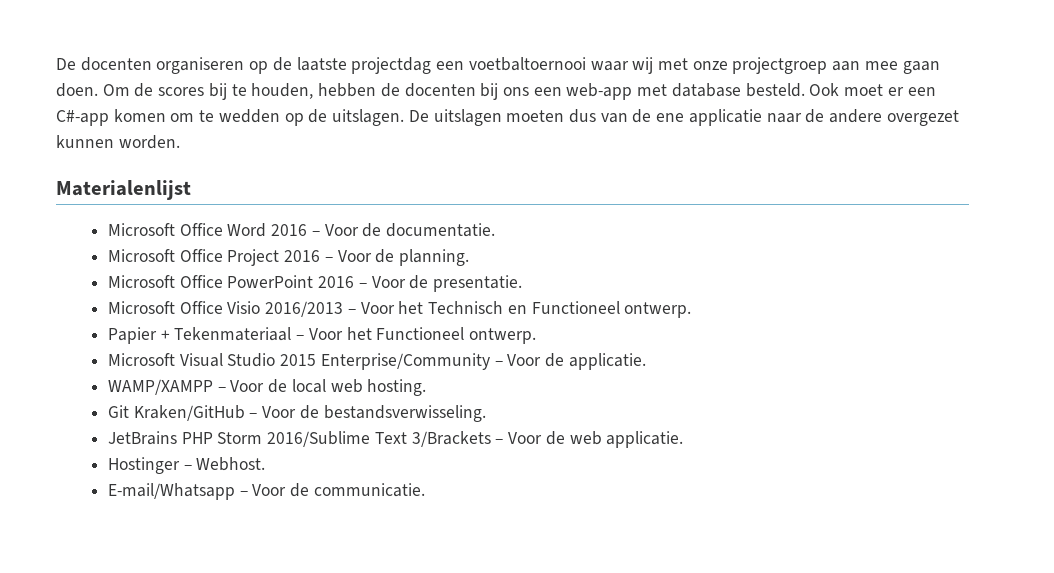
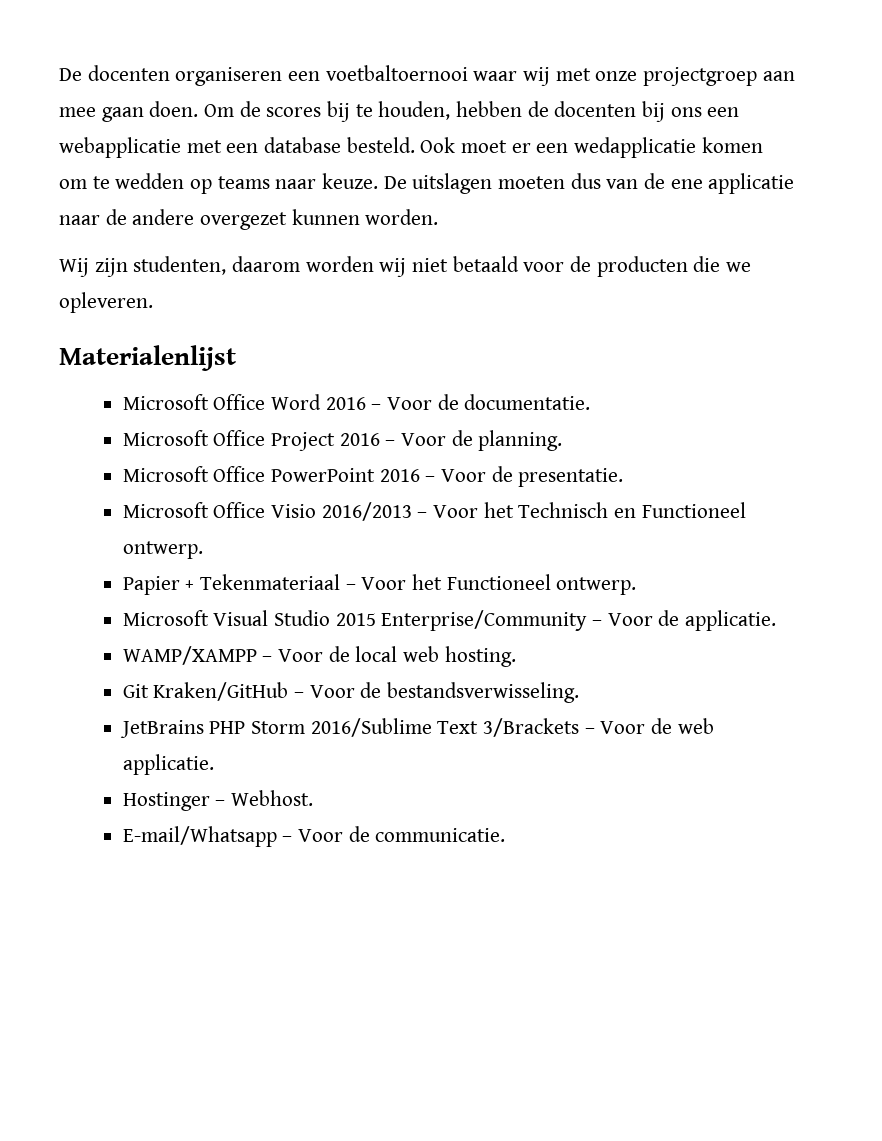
- De docenten organiseren op de laatste projectdag een voetbaltoernooi waar wij met onze projectgroep aan mee gaan doen.
+ De docenten organiseren een voetbaltoernooi waar wij met onze projectgroep aan mee gaan doen.
- Om de scores bij te houden, hebben de docenten bij ons een web-app met database besteld.
+ Om de scores bij te houden, hebben de docenten bij ons een webapplicatie met een database besteld.
- Ook moet er een C#-app komen om te wedden op de uitslagen.
+ Ook moet er een wedapplicatie komen om te wedden op teams naar keuze.
+ Wij zijn studenten, daarom worden wij niet betaald voor de producten die we opleveren.

